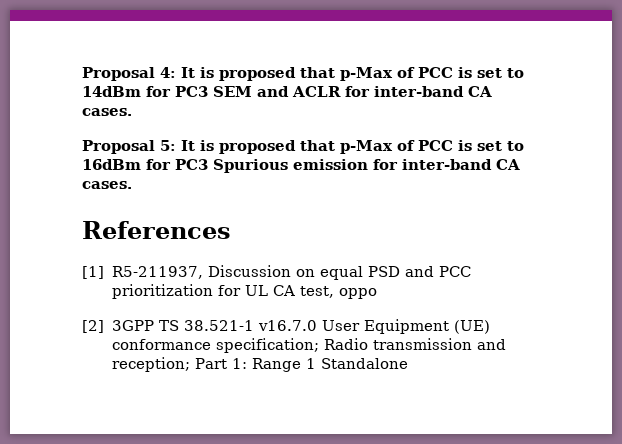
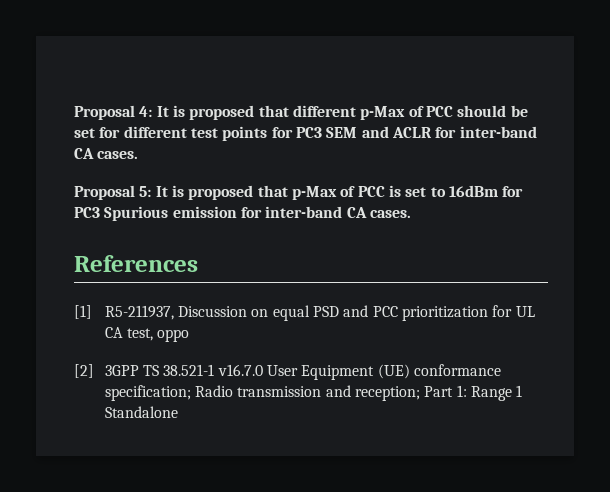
- Proposal 4: It is proposed that p-Max of PCC is set to 14dBm for PC3 SEM and ACLR for inter-band CA cases.
+ Proposal 4: It is proposed that different p-Max of PCC should be set for different test points for PC3 SEM and ACLR for inter-band CA cases.

